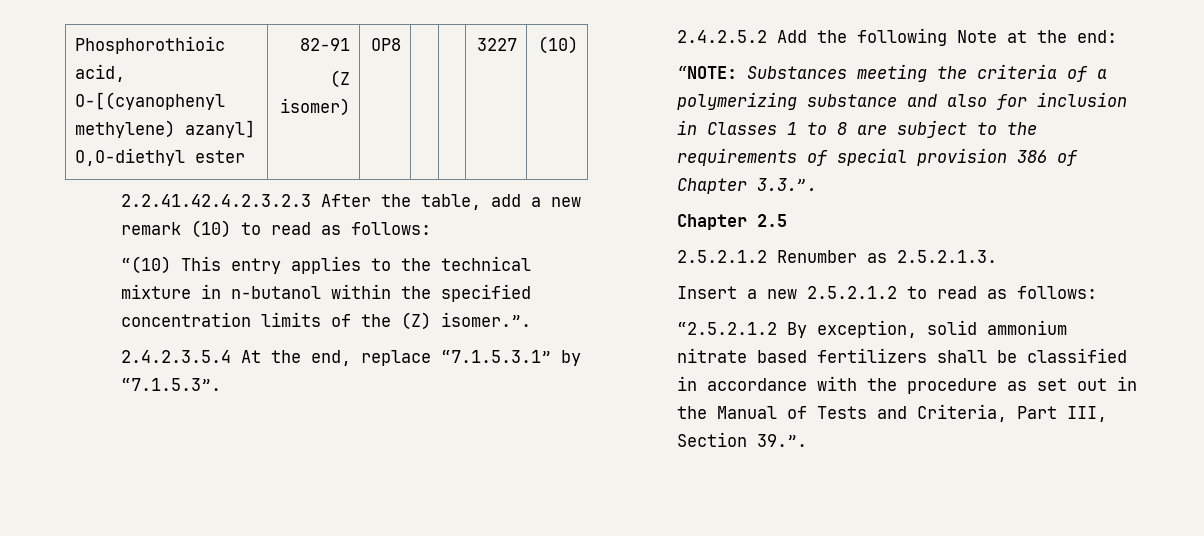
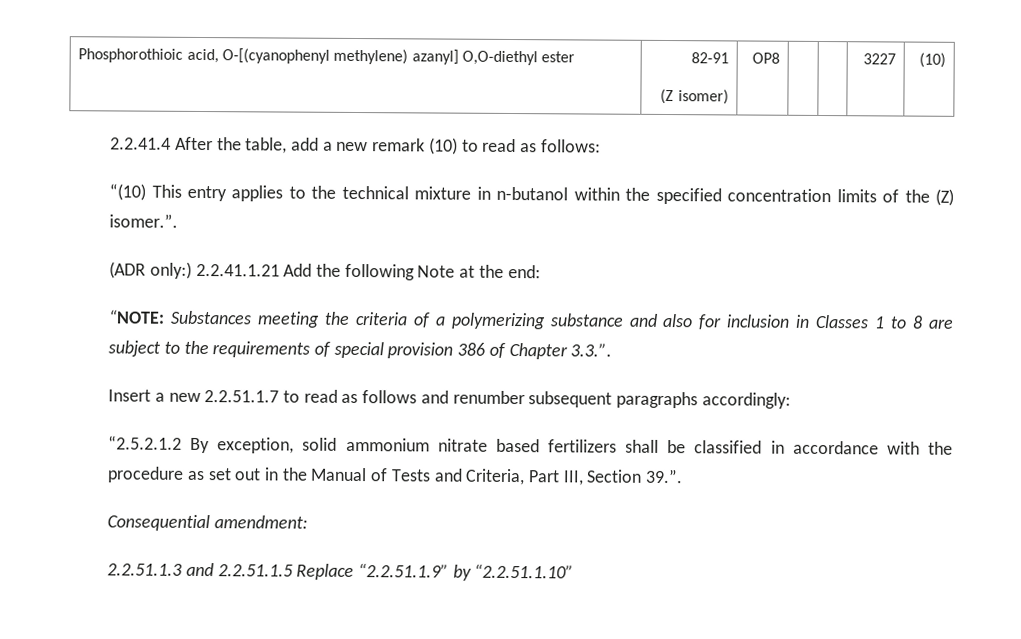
- 2.2.41.42.4.2.3.2.3 After the table, add a new remark (10) to read as follows:
+ 2.2.41.4 After the table, add a new remark (10) to read as follows:
- 2.4.2.3.5.4 At the end, replace “7.1.5.3.1” by “7.1.5.3”.
- 2.4.2.5.2 Add the following Note at the end:
+ (ADR only:) 2.2.41.1.21 Add the following Note at the end:
- Chapter 2.5
- 2.5.2.1.2 Renumber as 2.5.2.1.3.
- Insert a new 2.5.2.1.2 to read as follows:
+ Insert a new 2.2.51.1.7 to read as follows and renumber subsequent paragraphs accordingly:
+ Consequential amendment:
+ 2.2.51.1.3 and 2.2.51.1.5 Replace “2.2.51.1.9” by “2.2.51.1.10”

